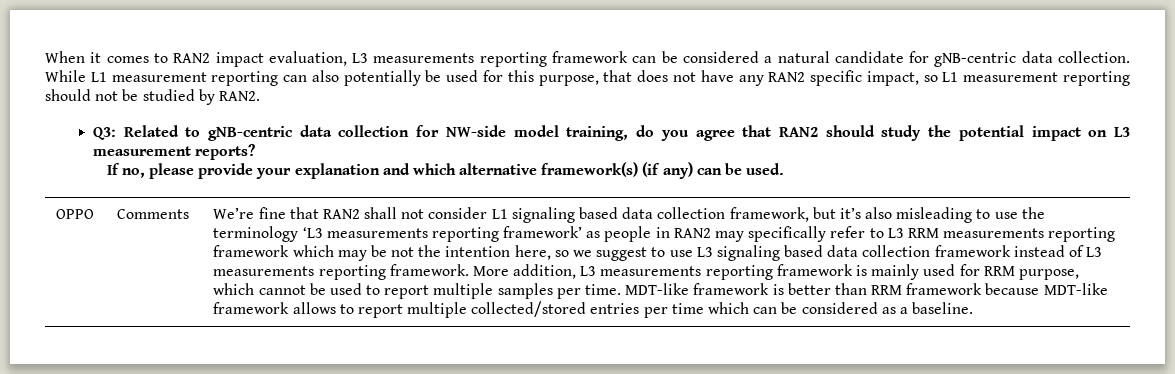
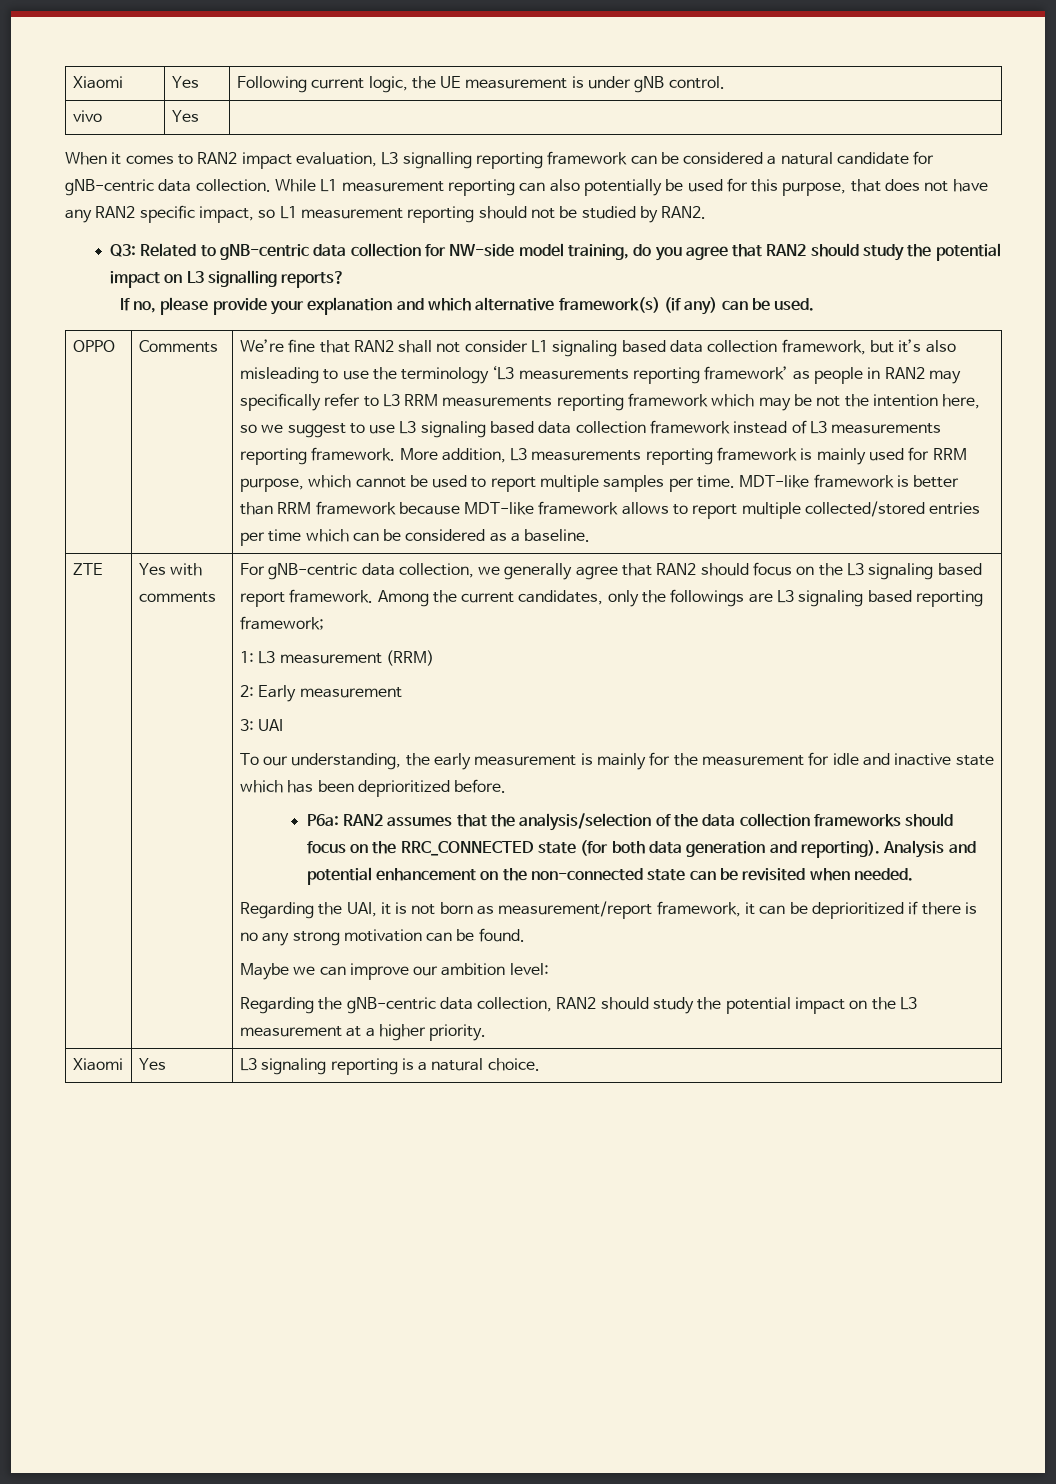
+ Xiaomi | Yes | Following current logic, the UE measurement is under gNB control.
+ vivo | Yes |
- When it comes to RAN2 impact evaluation, L3 measurements reporting framework can be considered a natural candidate for gNB-centric data collection.
+ When it comes to RAN2 impact evaluation, L3 signalling reporting framework can be considered a natural candidate for gNB-centric data collection.
- Q3: Related to gNB-centric data collection for NW-side model training, do you agree that RAN2 should study the potential impact on L3 measurement reports?
+ Q3: Related to gNB-centric data collection for NW-side model training, do you agree that RAN2 should study the potential impact on L3 signalling reports?
+ ZTE | Yes with comments | For gNB-centric data collection, we generally agree that RAN2 should focus on the L3 signaling based report framework. Among the current candidates, only the followings are L3 signaling based reporting framework;
+ 1: L3 measurement (RRM)
+ 2: Early measurement
+ 3: UAI
+ To our understanding, the early measurement is mainly for the measurement for idle and inactive state which has been deprioritized before.
+ P6a: RAN2 assumes that the analysis/selection of the data collection frameworks should focus on the RRC_CONNECTED state (for both data generation and reporting). Analysis and potential enhancement on the non-connected state can be revisited when needed.
+ Regarding the UAI, it is not born as measurement/report framework, it can be deprioritized if there is no any strong motivation can be found.
+ Maybe we can improve our ambition level:
+ Regarding the gNB-centric data collection, RAN2 should study the potential impact on the L3 measurement at a higher priority.
+ Xiaomi | Yes | L3 signaling reporting is a natural choice.

